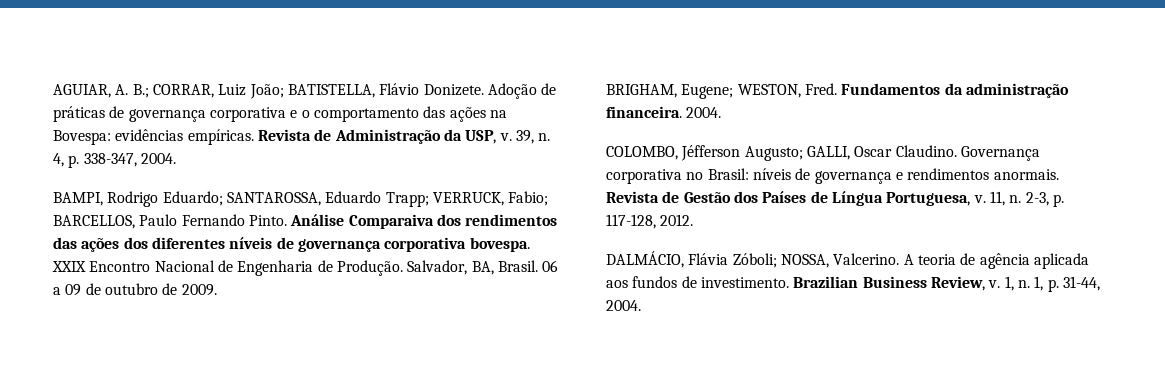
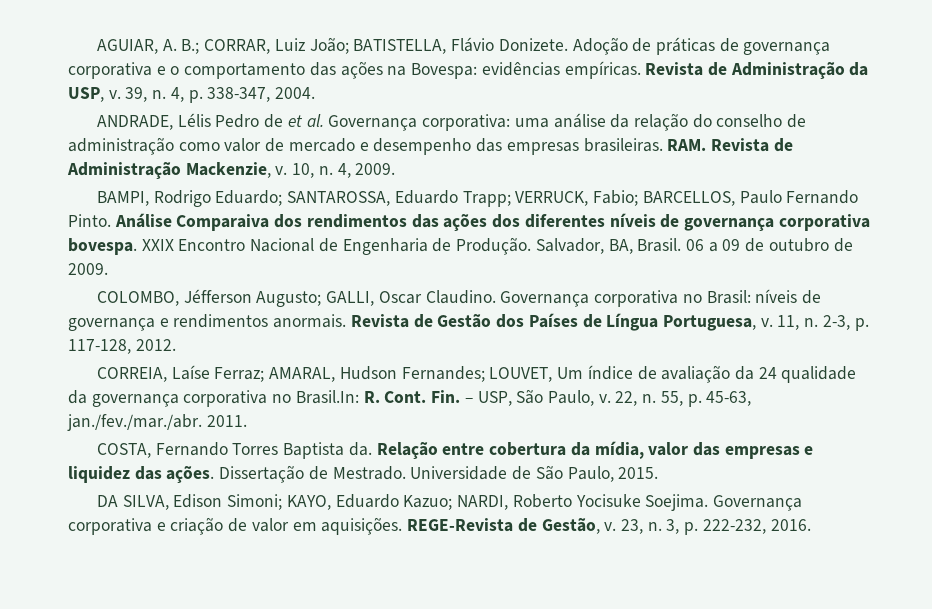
+ ANDRADE, Lélis Pedro de et al. Governança corporativa: uma análise da relação do conselho de administração como valor de mercado e desempenho das empresas brasileiras. RAM. Revista de Administração Mackenzie, v. 10, n. 4, 2009.
- BRIGHAM, Eugene; WESTON, Fred. Fundamentos da administração financeira. 2004.
- DALMÁCIO, Flávia Zóboli; NOSSA, Valcerino. A teoria de agência aplicada aos fundos de investimento. Brazilian Business Review, v. 1, n. 1, p. 31-44, 2004.
+ CORREIA, Laíse Ferraz; AMARAL, Hudson Fernandes; LOUVET, Um índice de avaliação da 24 qualidade da governança corporativa no Brasil.In: R. Cont. Fin. – USP, São Paulo, v. 22, n. 55, p. 45-63, jan./fev./mar./abr. 2011.
+ COSTA, Fernando Torres Baptista da. Relação entre cobertura da mídia, valor das empresas e liquidez das ações. Dissertação de Mestrado. Universidade de São Paulo, 2015.
+ DA SILVA, Edison Simoni; KAYO, Eduardo Kazuo; NARDI, Roberto Yocisuke Soejima. Governança corporativa e criação de valor em aquisições. REGE-Revista de Gestão, v. 23, n. 3, p. 222-232, 2016.

